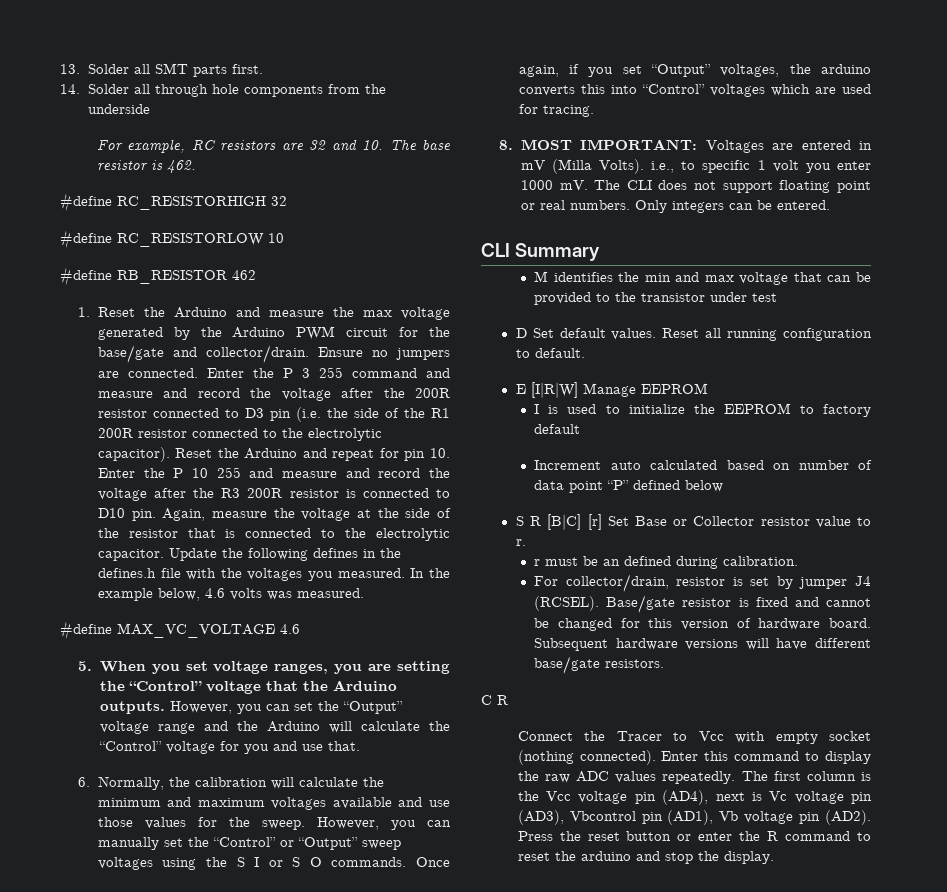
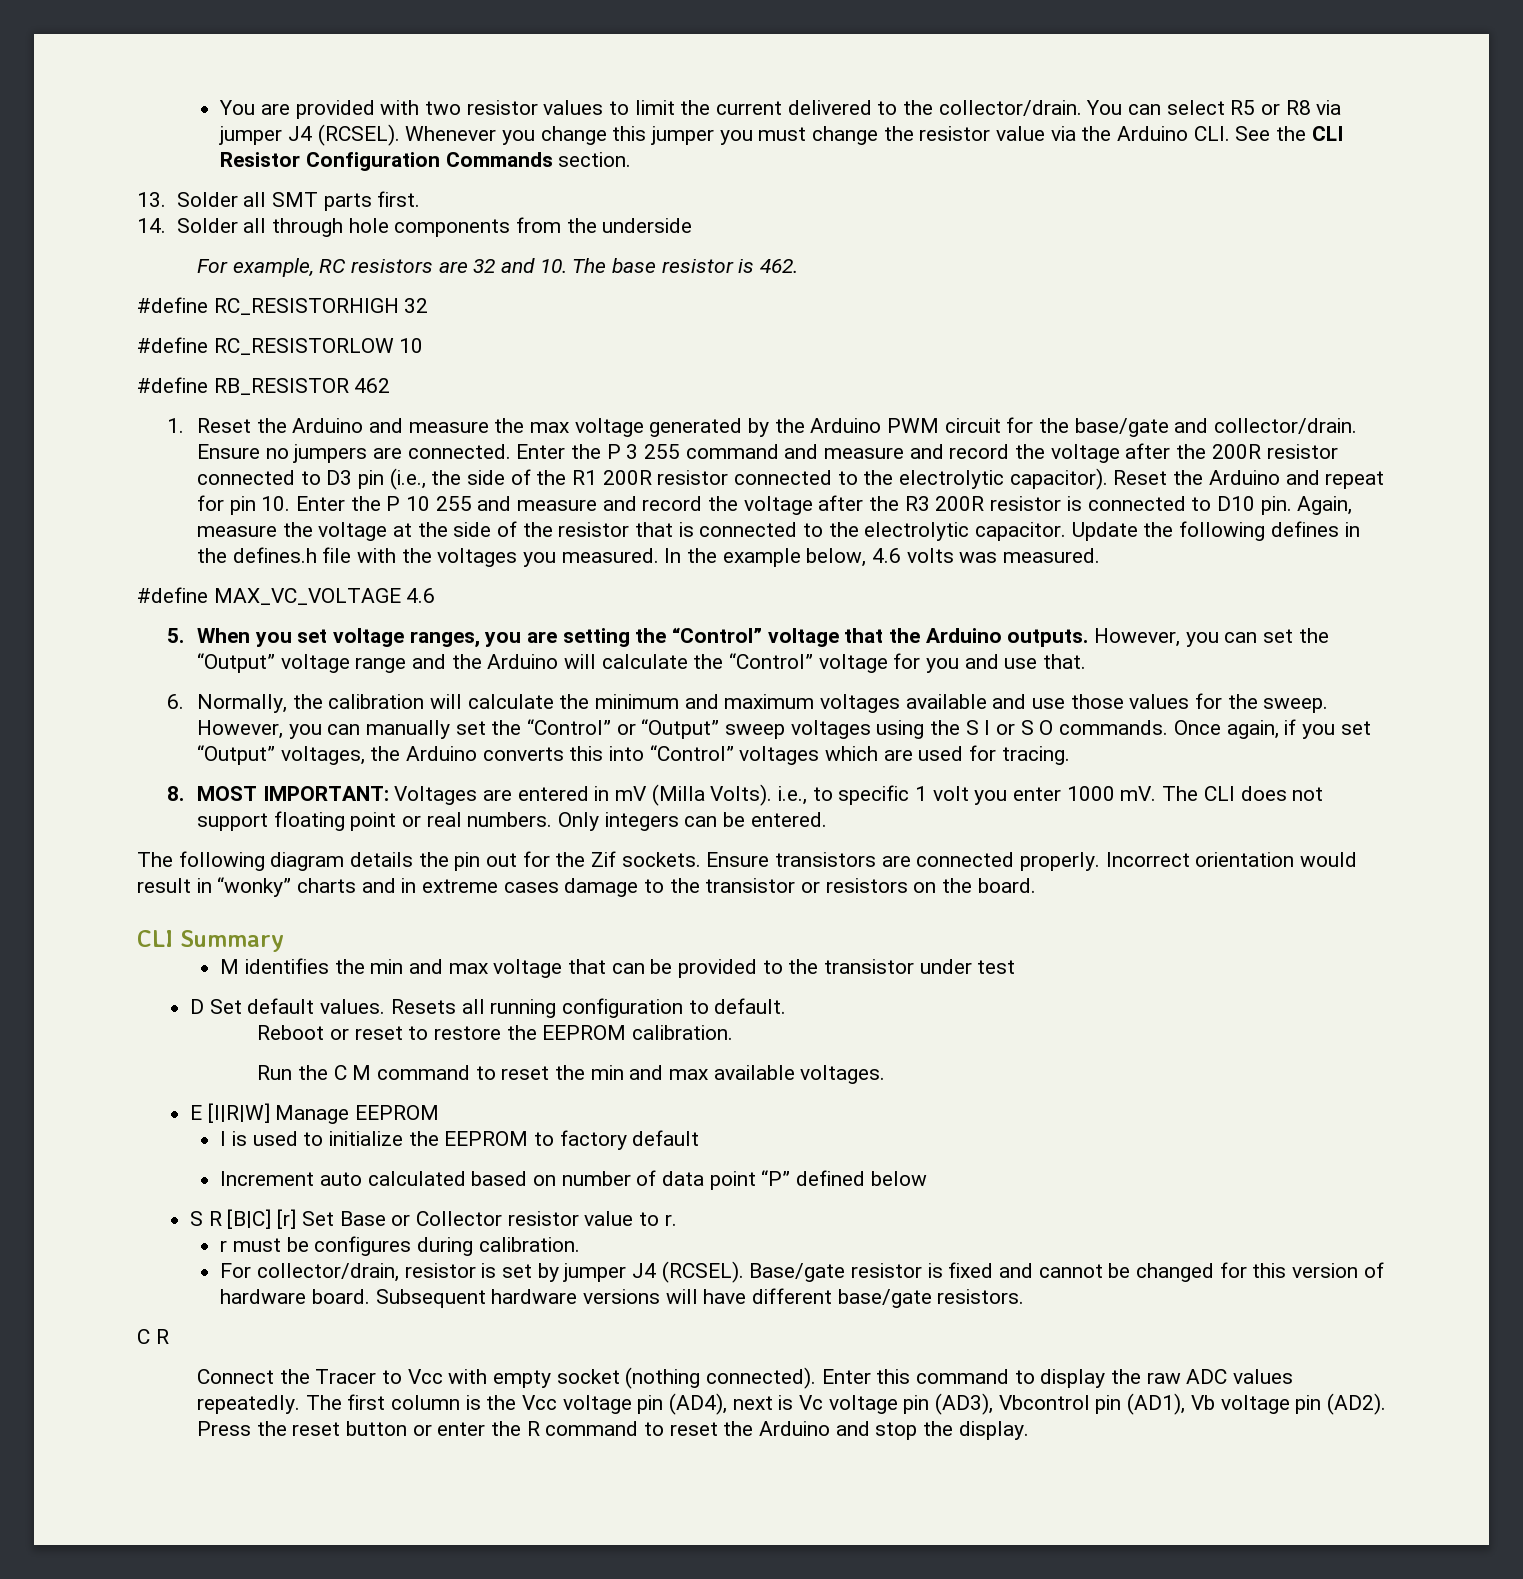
+ You are provided with two resistor values to limit the current delivered to the collector/drain. You can select R5 or R8 via jumper J4 (RCSEL). Whenever you change this jumper you must change the resistor value via the Arduino CLI. See the CLI Resistor Configuration Commands section.
- Enter the P 3 255 command and measure and record the voltage after the 200R resistor connected to D3 pin (i.e. the side of the R1 200R resistor connected to the electrolytic capacitor).
+ Enter the P 3 255 command and measure and record the voltage after the 200R resistor connected to D3 pin (i.e., the side of the R1 200R resistor connected to the electrolytic capacitor).
- Once again, if you set “Output” voltages, the arduino converts this into “Control” voltages which are used for tracing.
+ Once again, if you set “Output” voltages, the Arduino converts this into “Control” voltages which are used for tracing.
+ The following diagram details the pin out for the Zif sockets. Ensure transistors are connected properly. Incorrect orientation would result in “wonky” charts and in extreme cases damage to the transistor or resistors on the board.
- Reset all running configuration to default.
+ Resets all running configuration to default.
+ Reboot or reset to restore the EEPROM calibration.
+ Run the C M command to reset the min and max available voltages.
- r must be an defined during calibration.
+ r must be configures during calibration.
- Press the reset button or enter the R command to reset the arduino and stop the display.
+ Press the reset button or enter the R command to reset the Arduino and stop the display.

